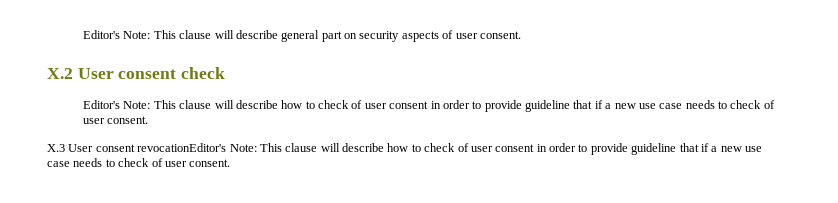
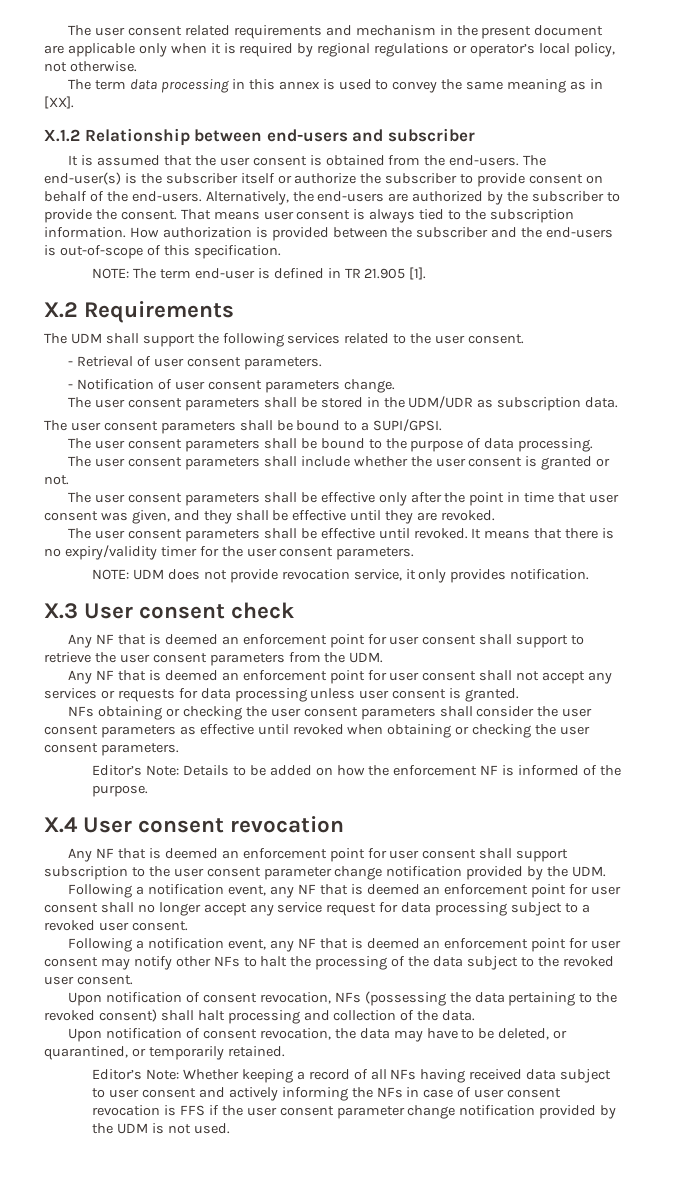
- Editor's Note: This clause will describe general part on security aspects of user consent.
- X.2 User consent check
- Editor's Note: This clause will describe how to check of user consent in order to provide guideline that if a new use case needs to check of user consent.
- X.3 User consent revocationEditor's Note: This clause will describe how to check of user consent in order to provide guideline that if a new use case needs to check of user consent.
+ The user consent related requirements and mechanism in the present document are applicable only when it is required by regional regulations or operator’s local policy, not otherwise.
+ The term data processing in this annex is used to convey the same meaning as in [XX].
+ X.1.2 Relationship between end-users and subscriber
+ It is assumed that the user consent is obtained from the end-users. The end-user(s) is the subscriber itself or authorize the subscriber to provide consent on behalf of the end-users. Alternatively, the end-users are authorized by the subscriber to provide the consent. That means user consent is always tied to the subscription information. How authorization is provided between the subscriber and the end-users is out-of-scope of this specification.
+ NOTE: The term end-user is defined in TR 21.905 [1].
+ X.2 Requirements
+ The UDM shall support the following services related to the user consent.
+ - Retrieval of user consent parameters.
+ - Notification of user consent parameters change.
+ The user consent parameters shall be stored in the UDM/UDR as subscription data.
+ The user consent parameters shall be bound to a SUPI/GPSI.
+ The user consent parameters shall be bound to the purpose of data processing.
+ The user consent parameters shall include whether the user consent is granted or not.
+ The user consent parameters shall be effective only after the point in time that user consent was given, and they shall be effective until they are revoked.
+ The user consent parameters shall be effective until revoked. It means that there is no expiry/validity timer for the user consent parameters.
+ NOTE: UDM does not provide revocation service, it only provides notification.
+ X.3 User consent check
+ Any NF that is deemed an enforcement point for user consent shall support to retrieve the user consent parameters from the UDM.
+ Any NF that is deemed an enforcement point for user consent shall not accept any services or requests for data processing unless user consent is granted.
+ NFs obtaining or checking the user consent parameters shall consider the user consent parameters as effective until revoked when obtaining or checking the user consent parameters.
+ Editor’s Note: Details to be added on how the enforcement NF is informed of the purpose.
+ X.4 User consent revocation
+ Any NF that is deemed an enforcement point for user consent shall support subscription to the user consent parameter change notification provided by the UDM.
+ Following a notification event, any NF that is deemed an enforcement point for user consent shall no longer accept any service request for data processing subject to a revoked user consent.
+ Following a notification event, any NF that is deemed an enforcement point for user consent may notify other NFs to halt the processing of the data subject to the revoked user consent.
+ Upon notification of consent revocation, NFs (possessing the data pertaining to the revoked consent) shall halt processing and collection of the data.
+ Upon notification of consent revocation, the data may have to be deleted, or quarantined, or temporarily retained.
+ Editor’s Note: Whether keeping a record of all NFs having received data subject to user consent and actively informing the NFs in case of user consent revocation is FFS if the user consent parameter change notification provided by the UDM is not used.

